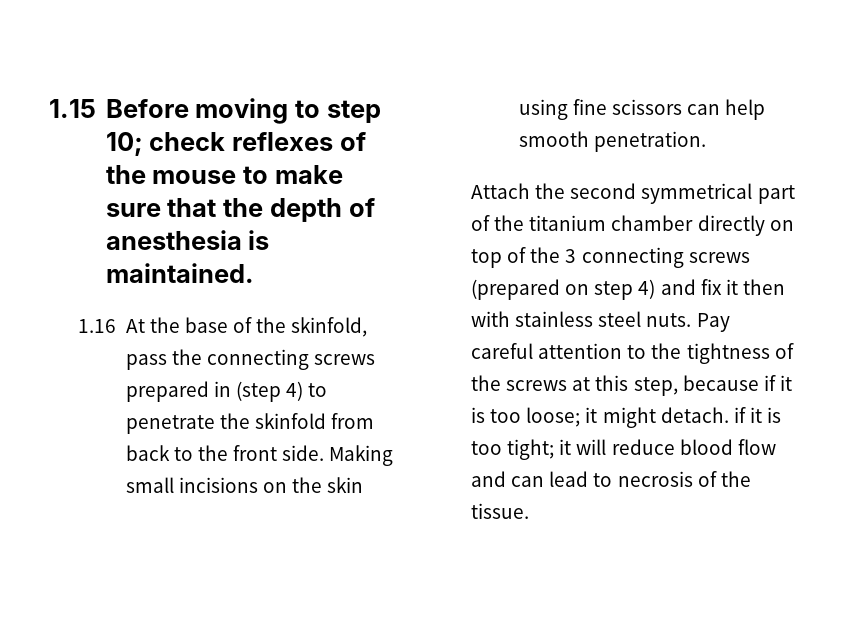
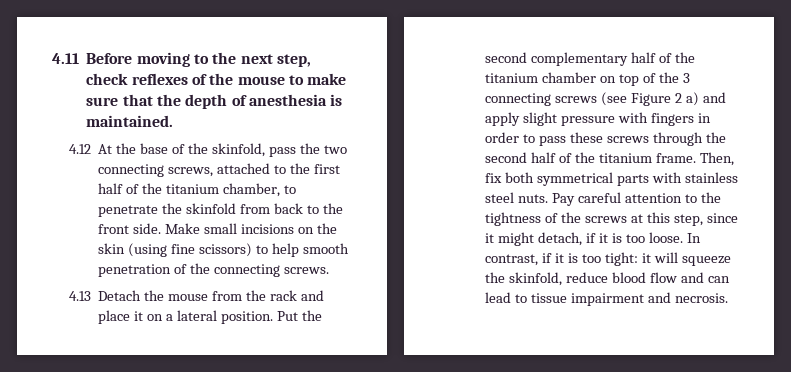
- 1.15 Before moving to step 10; check reflexes of the mouse to make sure that the depth of anesthesia is maintained.
+ 4.11 Before moving to the next step, check reflexes of the mouse to make sure that the depth of anesthesia is maintained.
- 1.16 At the base of the skinfold, pass the connecting screws prepared in (step 4) to penetrate the skinfold from back to the front side.
+ 4.12 At the base of the skinfold, pass the two connecting screws, attached to the first half of the titanium chamber, to penetrate the skinfold from back to the front side.
- Making small incisions on the skin using fine scissors can help smooth penetration.
- Attach the second symmetrical part of the titanium chamber directly on top of the 3 connecting screws (prepared on step 4) and fix it then with stainless steel nuts.
+ Make small incisions on the skin (using fine scissors) to help smooth penetration of the connecting screws.
+ 4.13 Detach the mouse from the rack and place it on a lateral position. Put the second complementary half of the titanium chamber on top of the 3 connecting screws (see Figure 2 a) and apply slight pressure with fingers in order to pass these screws through the second half of the titanium frame. Then, fix both symmetrical parts with stainless steel nuts.
- Pay careful attention to the tightness of the screws at this step, because if it is too loose; it might detach. if it is too tight; it will reduce blood flow and can lead to necrosis of the tissue.
+ Pay careful attention to the tightness of the screws at this step, since it might detach, if it is too loose. In contrast, if it is too tight: it will squeeze the skinfold, reduce blood flow and can lead to tissue impairment and necrosis.

